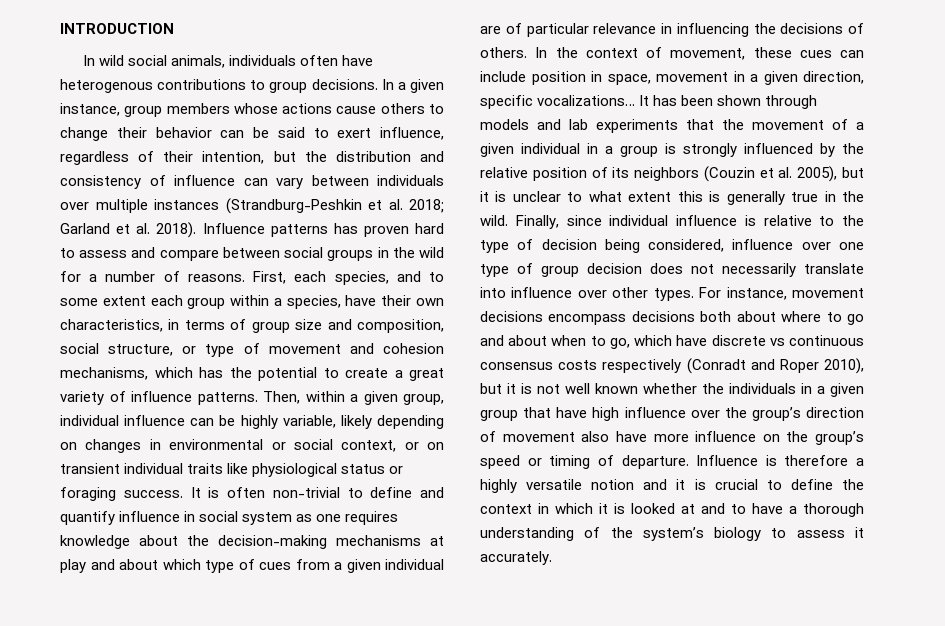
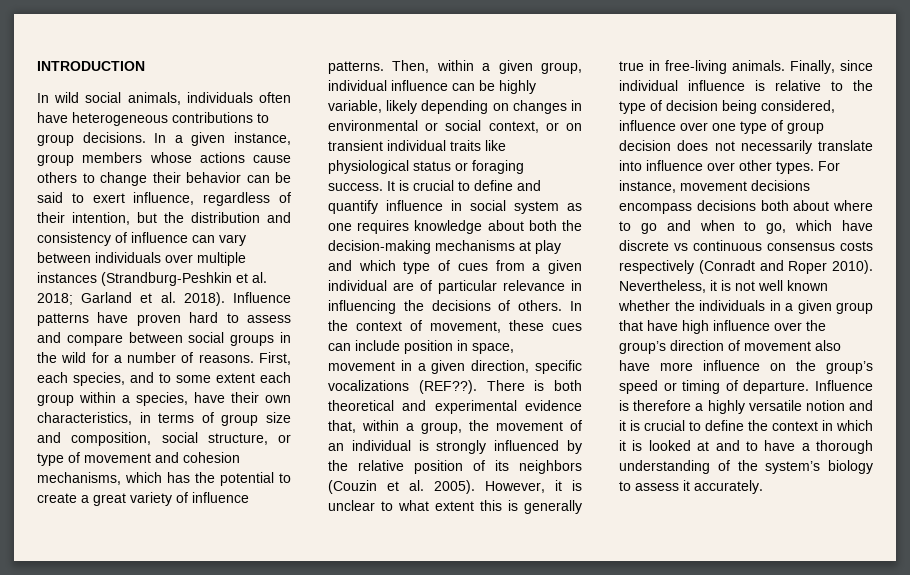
- In wild social animals, individuals often have heterogenous contributions to group decisions.
+ In wild social animals, individuals often have heterogeneous contributions to group decisions.
- Influence patterns has proven hard to assess and compare between social groups in the wild for a number of reasons.
+ Influence patterns have proven hard to assess and compare between social groups in the wild for a number of reasons.
- It is often non-trivial to define and quantify influence in social system as one requires knowledge about the decision-making mechanisms at play and about which type of cues from a given individual are of particular relevance in influencing the decisions of others.
+ It is crucial to define and quantify influence in social system as one requires knowledge about both the decision-making mechanisms at play and which type of cues from a given individual are of particular relevance in influencing the decisions of others.
- In the context of movement, these cues can include position in space, movement in a given direction, specific vocalizations… It has been shown through models and lab experiments that the movement of a given individual in a group is strongly influenced by the relative position of its neighbors (Couzin et al. 2005), but it is unclear to what extent this is generally true in the wild.
+ In the context of movement, these cues can include position in space, movement in a given direction, specific vocalizations (REF??). There is both theoretical and experimental evidence that, within a group, the movement of an individual is strongly influenced by the relative position of its neighbors (Couzin et al. 2005). However, it is unclear to what extent this is generally true in free-living animals.
- For instance, movement decisions encompass decisions both about where to go and about when to go, which have discrete vs continuous consensus costs respectively (Conradt and Roper 2010), but it is not well known whether the individuals in a given group that have high influence over the group’s direction of movement also have more influence on the group’s speed or timing of departure.
+ For instance, movement decisions encompass decisions both about where to go and when to go, which have discrete vs continuous consensus costs respectively (Conradt and Roper 2010). Nevertheless, it is not well known whether the individuals in a given group that have high influence over the group’s direction of movement also have more influence on the group’s speed or timing of departure.

